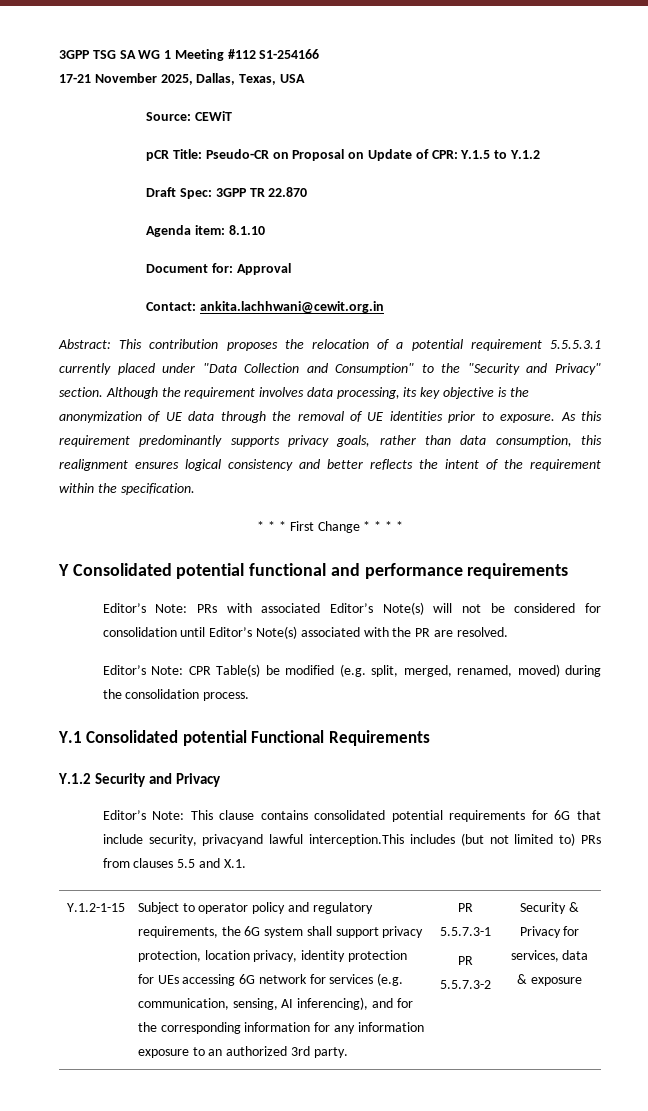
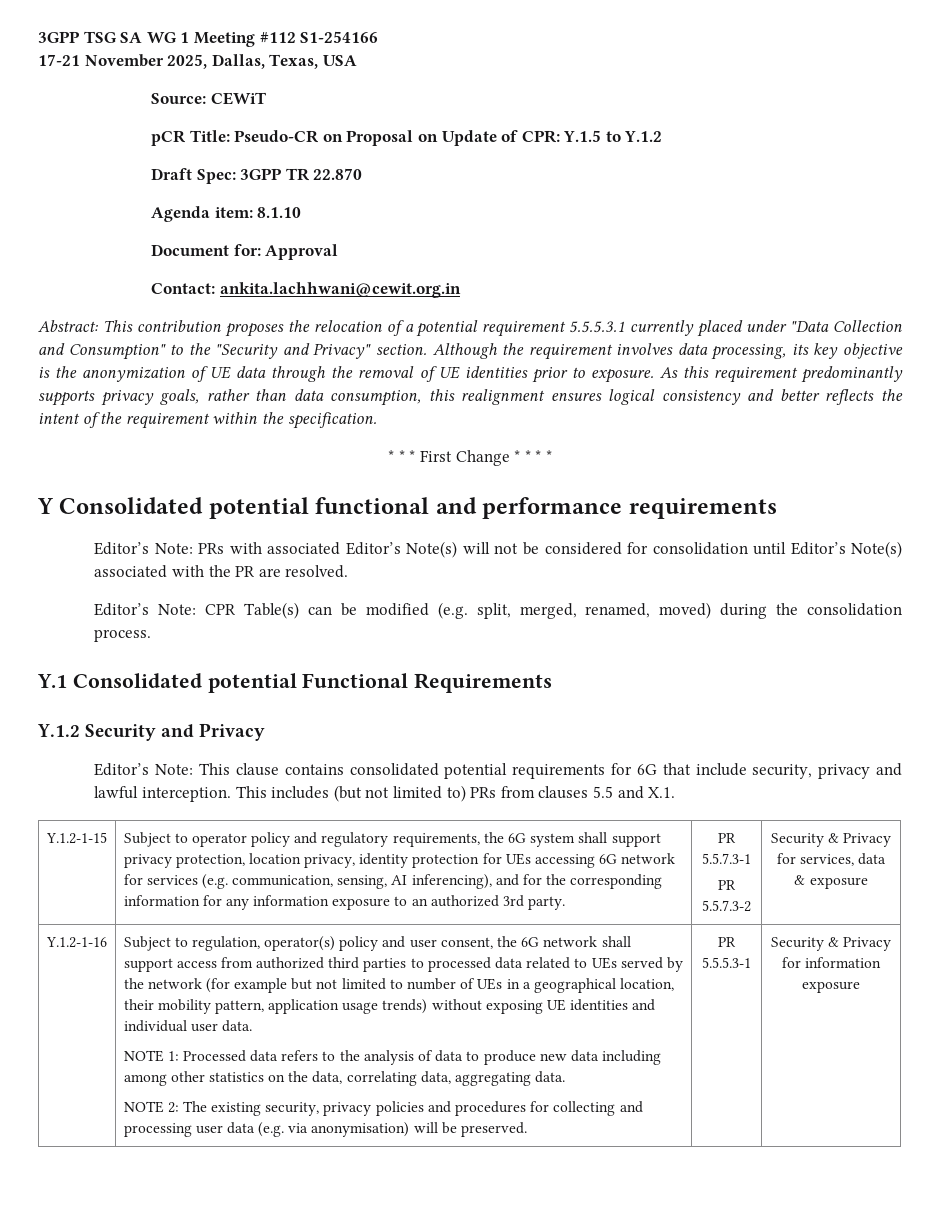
- Editor’s Note: CPR Table(s) be modified (e.g. split, merged, renamed, moved) during the consolidation process.
+ Editor’s Note: CPR Table(s) can be modified (e.g. split, merged, renamed, moved) during the consolidation process.
- Editor’s Note: This clause contains consolidated potential requirements for 6G that include security, privacyand lawful interception.This includes (but not limited to) PRs from clauses 5.5 and X.1.
+ Editor’s Note: This clause contains consolidated potential requirements for 6G that include security, privacy and lawful interception. This includes (but not limited to) PRs from clauses 5.5 and X.1.
+ Y.1.2-1-16 | Subject to regulation, operator(s) policy and user consent, the 6G network shall support access from authorized third parties to processed data related to UEs served by the network (for example but not limited to number of UEs in a geographical location, their mobility pattern, application usage trends) without exposing UE identities and individual user data.
+ NOTE 1: Processed data refers to the analysis of data to produce new data including among other statistics on the data, correlating data, aggregating data.
+ NOTE 2: The existing security, privacy policies and procedures for collecting and processing user data (e.g. via anonymisation) will be preserved. | PR 5.5.5.3-1 | Security & Privacy for information exposure

